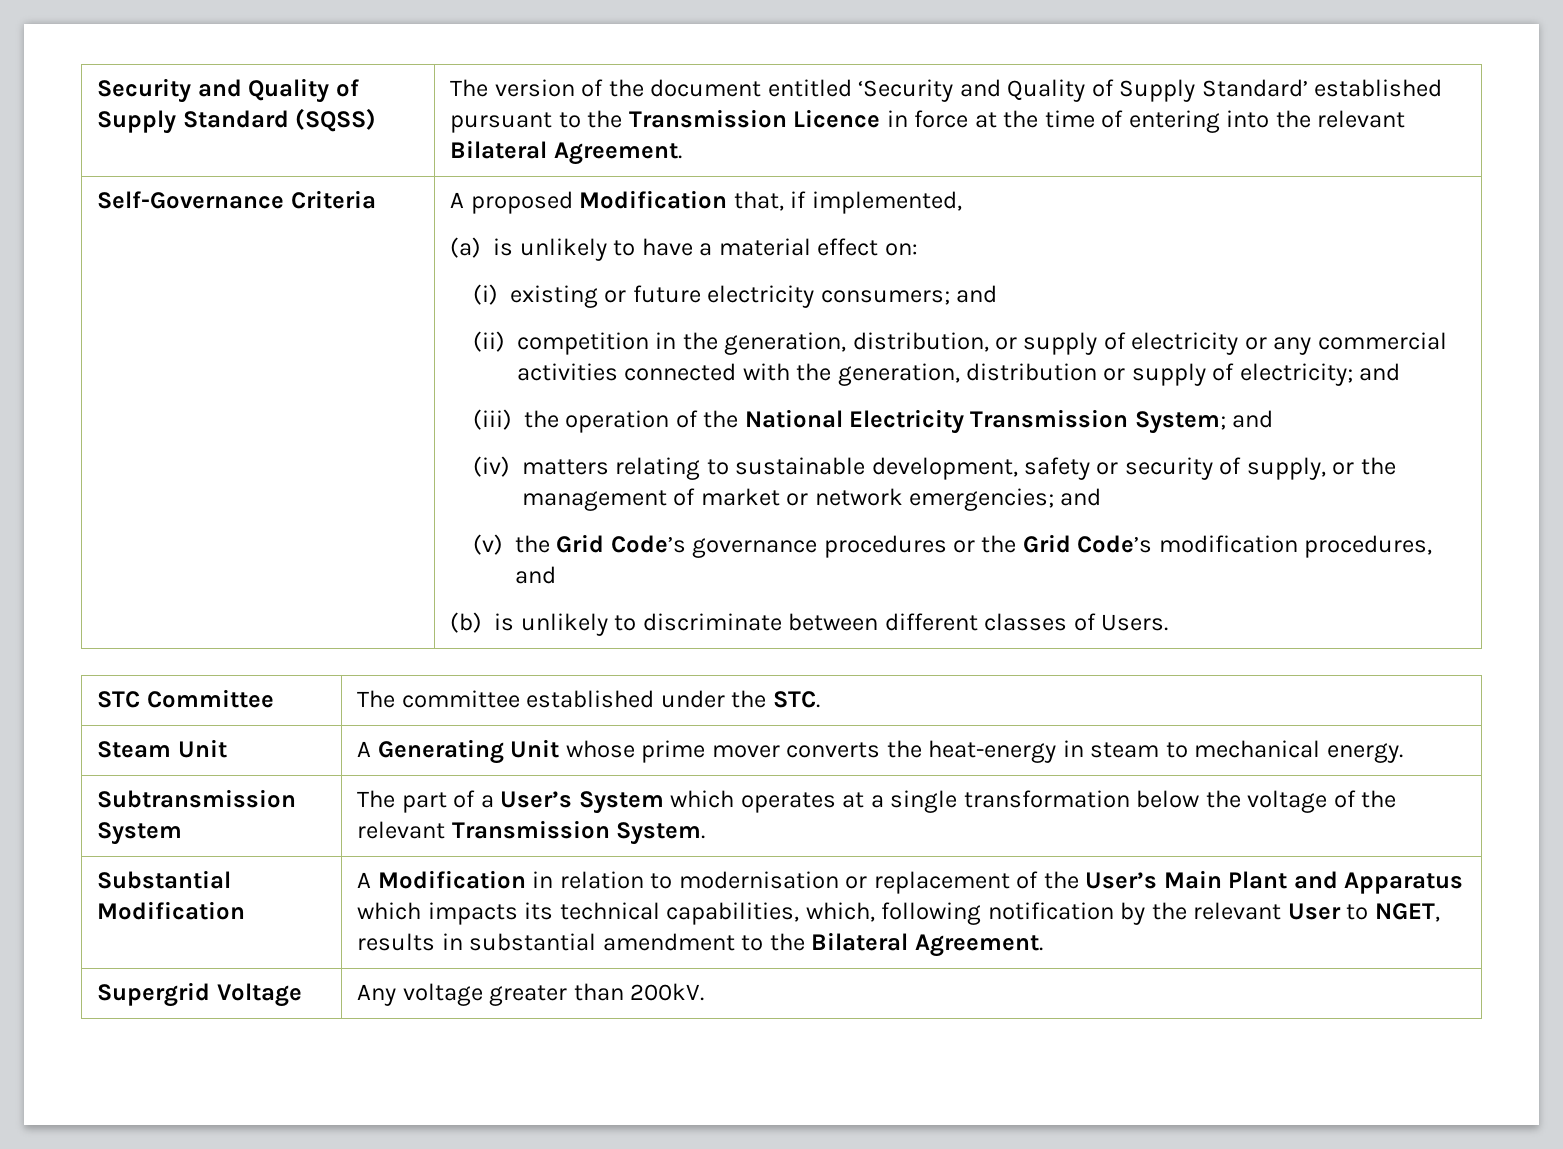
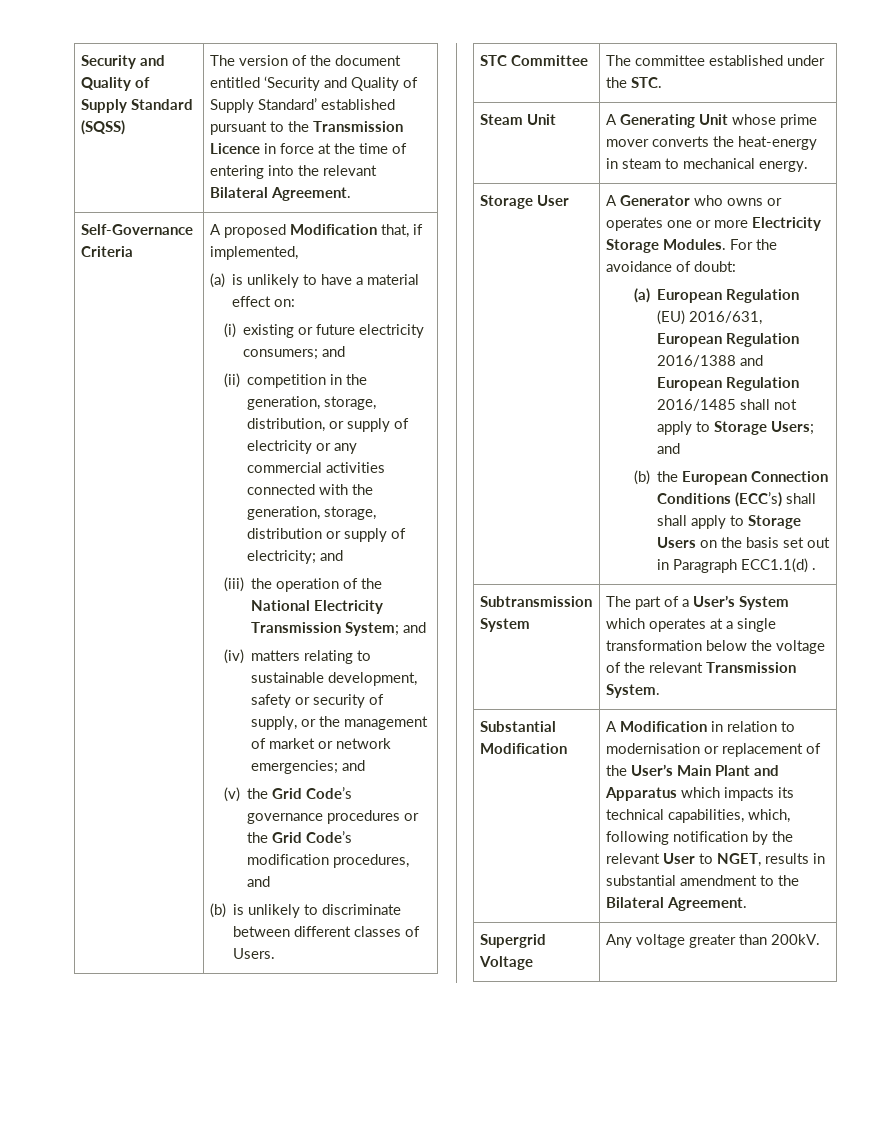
- (ii) competition in the generation, distribution, or supply of electricity or any commercial activities connected with the generation, distribution or supply of electricity; and
+ (ii) competition in the generation, storage, distribution, or supply of electricity or any commercial activities connected with the generation, storage, distribution or supply of electricity; and
+ Storage User | A Generator who owns or operates one or more Electricity Storage Modules. For the avoidance of doubt:
+ (a) European Regulation (EU) 2016/631, European Regulation 2016/1388 and European Regulation 2016/1485 shall not apply to Storage Users; and
+ (b) the European Connection Conditions (ECC’s) shall shall apply to Storage Users on the basis set out in Paragraph ECC1.1(d) .

